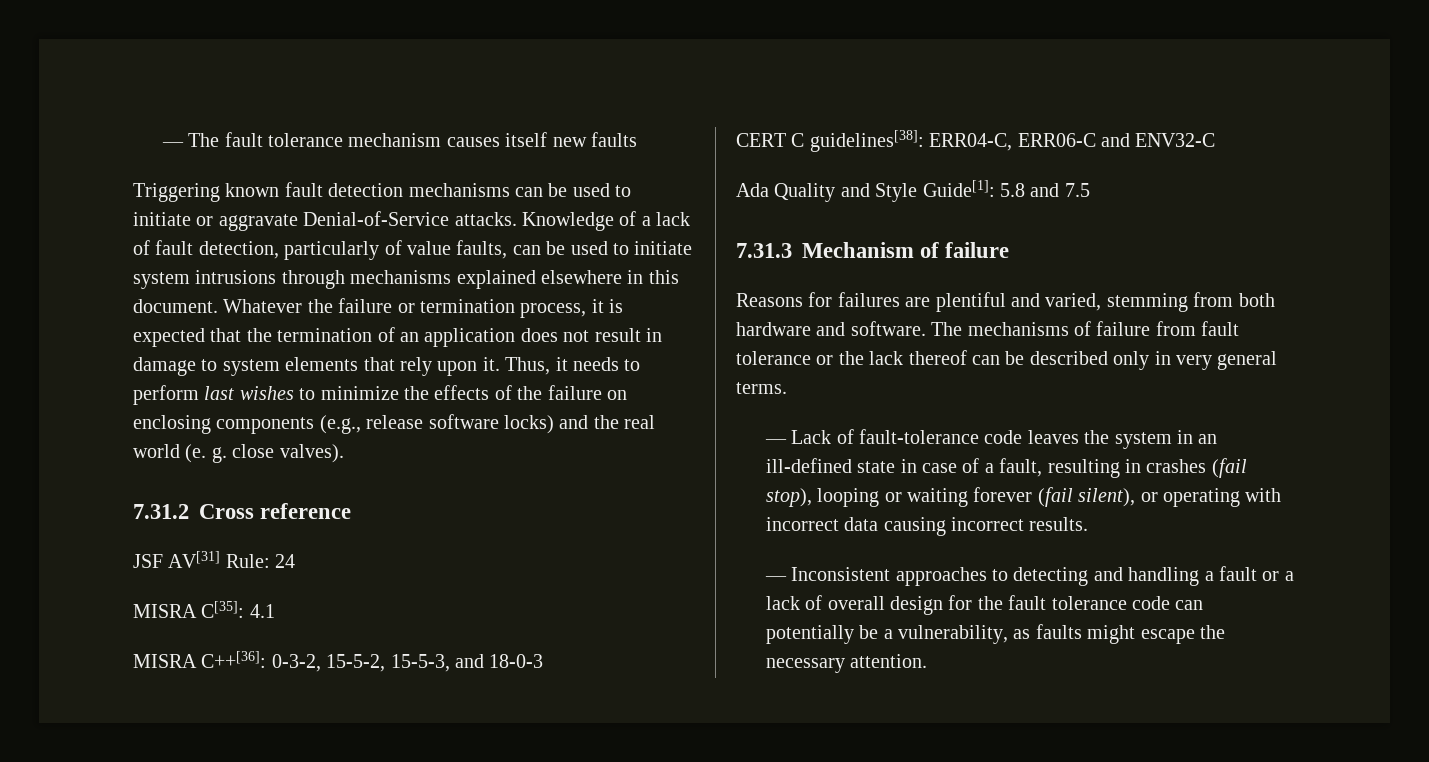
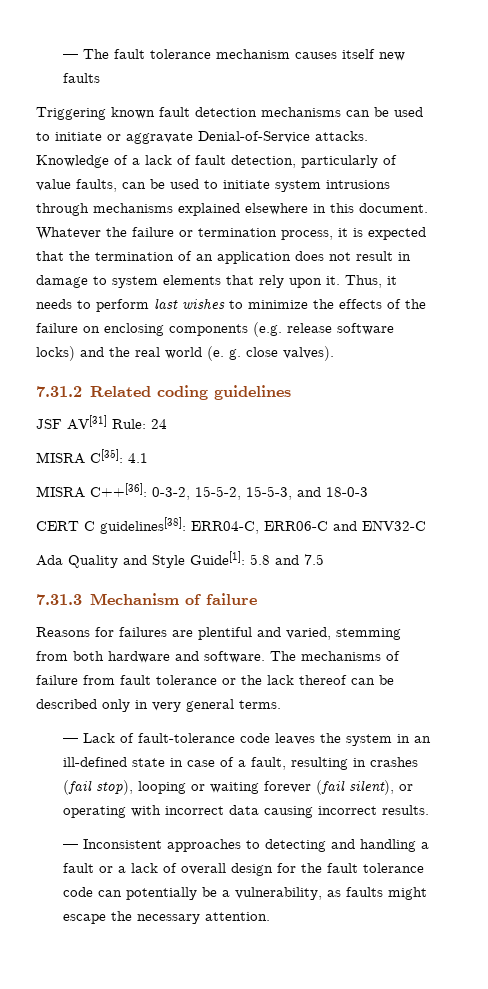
- Thus, it needs to perform last wishes to minimize the effects of the failure on enclosing components (e.g., release software locks) and the real world (e. g. close valves).
+ Thus, it needs to perform last wishes to minimize the effects of the failure on enclosing components (e.g. release software locks) and the real world (e. g. close valves).
- 7.31.2 Cross reference
+ 7.31.2 Related coding guidelines

